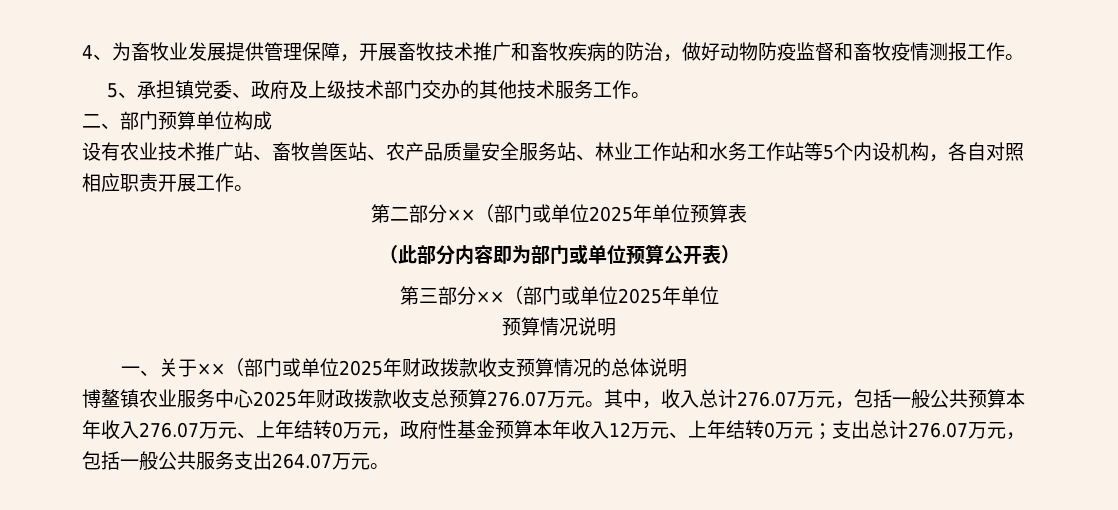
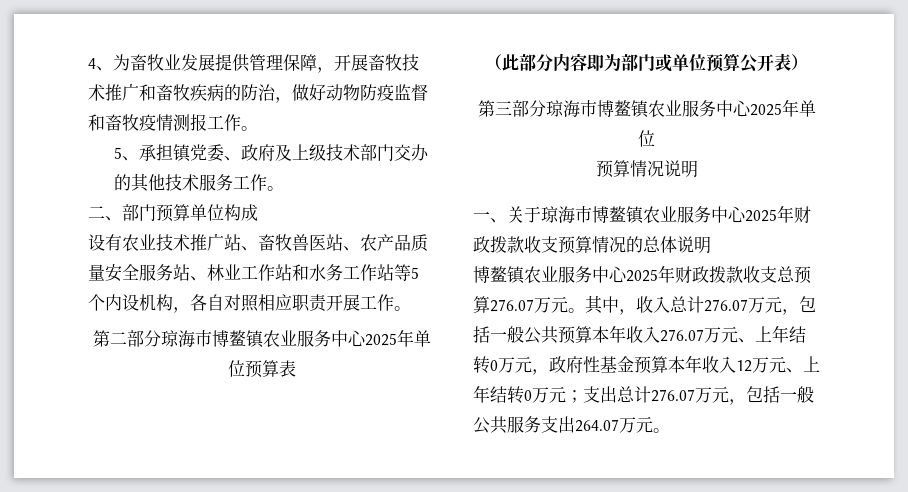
- 第二部分××（部门或单位2025年单位预算表
+ 第二部分琼海市博鳌镇农业服务中心2025年单位预算表
- 第三部分××（部门或单位2025年单位
+ 第三部分琼海市博鳌镇农业服务中心2025年单位
- 一、关于××（部门或单位2025年财政拨款收支预算情况的总体说明
+ 一、关于琼海市博鳌镇农业服务中心2025年财政拨款收支预算情况的总体说明

